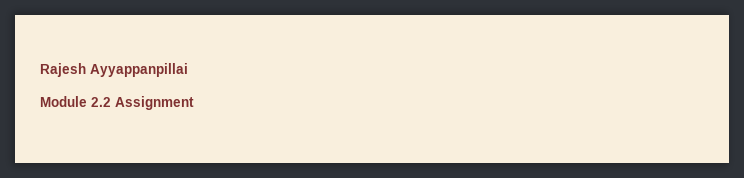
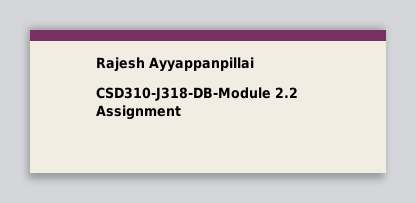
- Module 2.2 Assignment
+ CSD310-J318-DB-Module 2.2 Assignment

